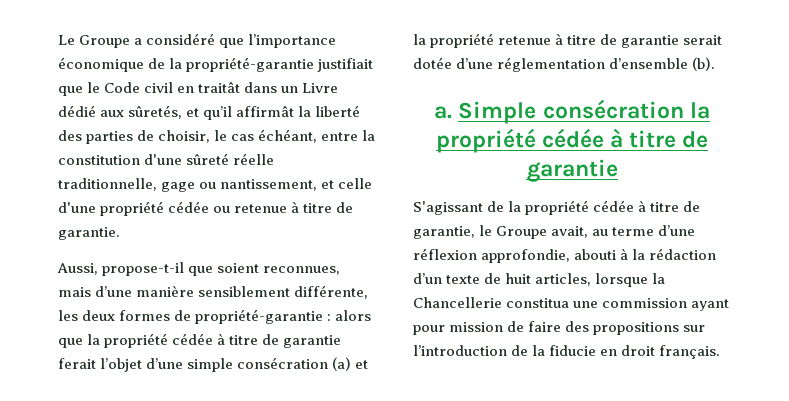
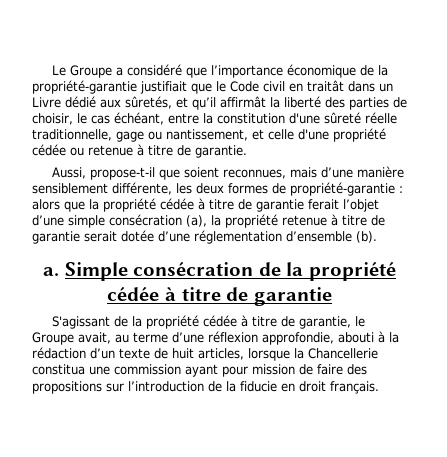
- Aussi, propose-t-il que soient reconnues, mais d’une manière sensiblement différente, les deux formes de propriété-garantie : alors que la propriété cédée à titre de garantie ferait l’objet d’une simple consécration (a) et la propriété retenue à titre de garantie serait dotée d’une réglementation d’ensemble (b).
+ Aussi, propose-t-il que soient reconnues, mais d’une manière sensiblement différente, les deux formes de propriété-garantie : alors que la propriété cédée à titre de garantie ferait l’objet d’une simple consécration (a), la propriété retenue à titre de garantie serait dotée d’une réglementation d’ensemble (b).
- Simple consécration la propriété cédée à titre de garantie
+ Simple consécration de la propriété cédée à titre de garantie

